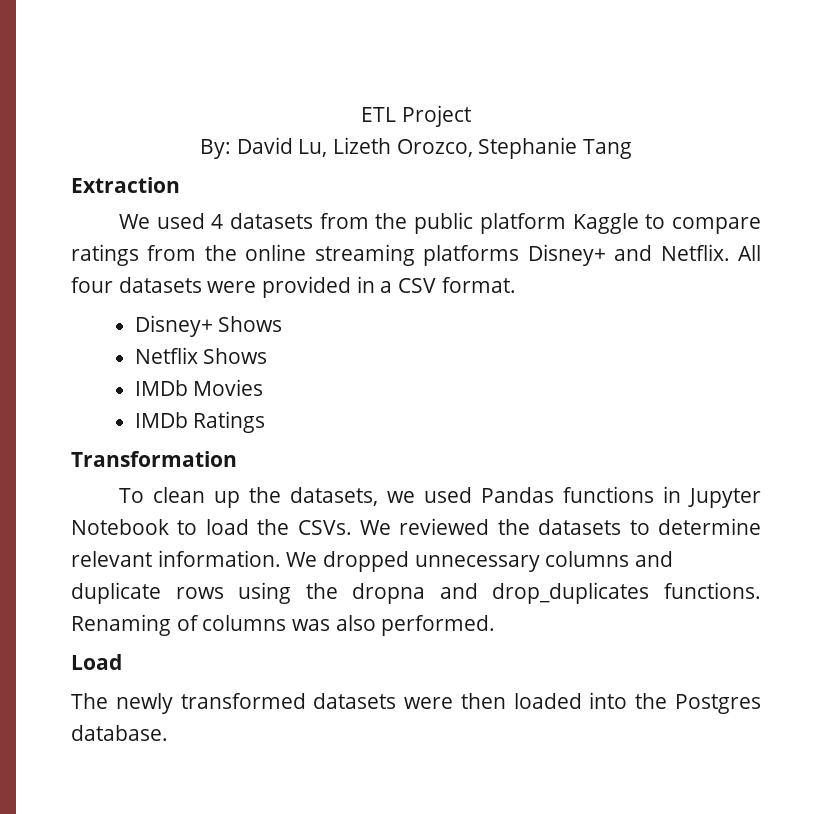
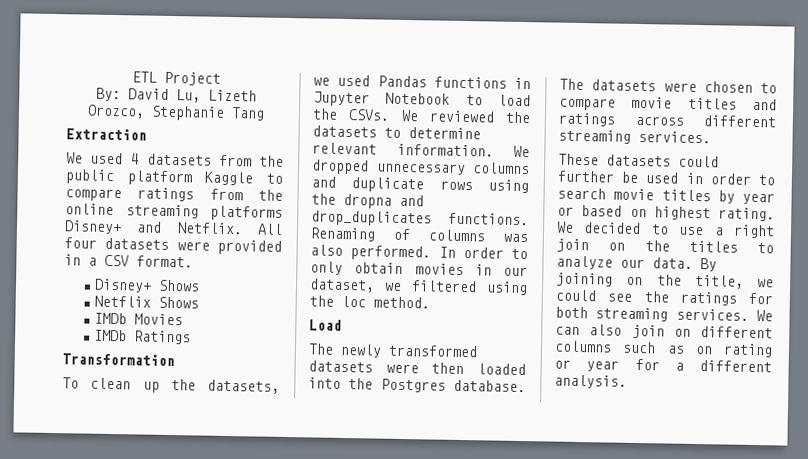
+ In order to only obtain movies in our dataset, we filtered using the loc method.
+ The datasets were chosen to compare movie titles and ratings across different streaming services.
+ These datasets could further be used in order to search movie titles by year or based on highest rating. We decided to use a right join on the titles to analyze our data. By joining on the title, we could see the ratings for both streaming services. We can also join on different columns such as on rating or year for a different analysis.

